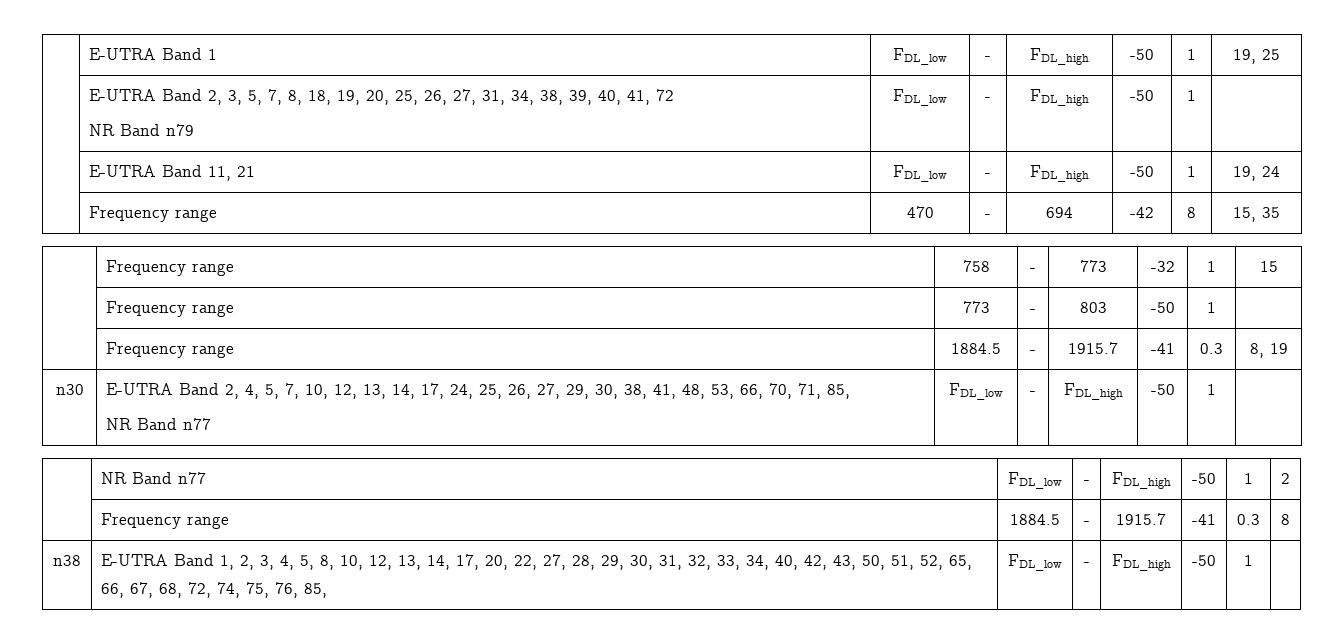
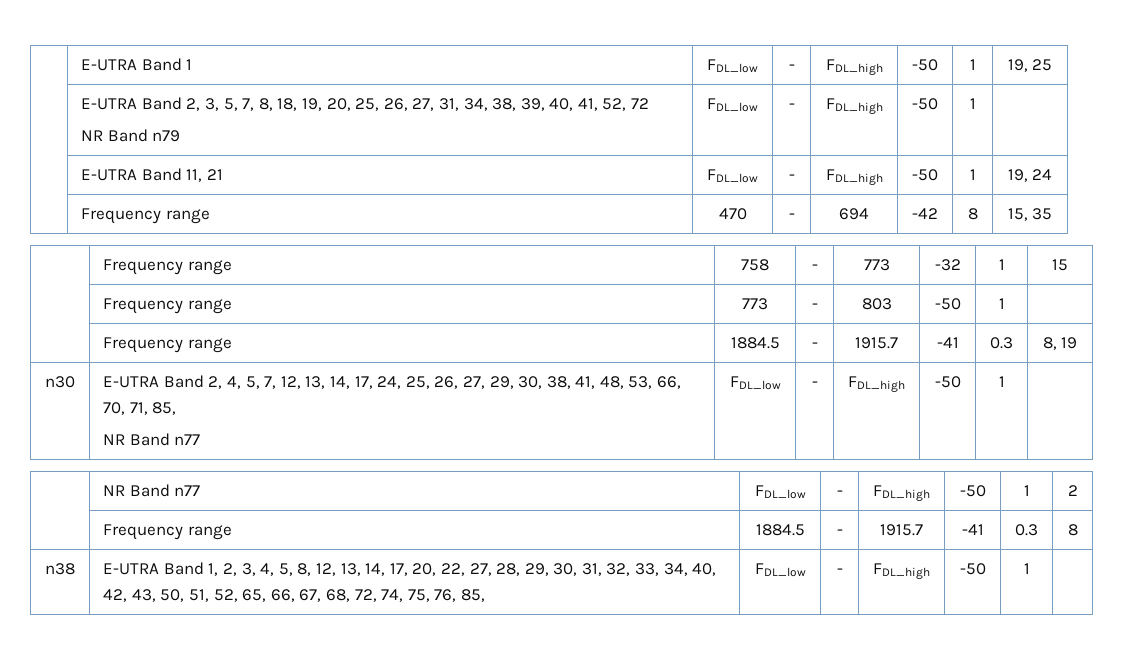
- | E-UTRA Band 2, 3, 5, 7, 8, 18, 19, 20, 25, 26, 27, 31, 34, 38, 39, 40, 41, 72
+ | E-UTRA Band 2, 3, 5, 7, 8, 18, 19, 20, 25, 26, 27, 31, 34, 38, 39, 40, 41, 52, 72
- n30 | E-UTRA Band 2, 4, 5, 7, 10, 12, 13, 14, 17, 24, 25, 26, 27, 29, 30, 38, 41, 48, 53, 66, 70, 71, 85,
+ n30 | E-UTRA Band 2, 4, 5, 7, 12, 13, 14, 17, 24, 25, 26, 27, 29, 30, 38, 41, 48, 53, 66, 70, 71, 85,
- E-UTRA Band 1, 2, 3, 4, 5, 8, 10, 12, 13, 14, 17, 20, 22, 27, 28, 29, 30, 31, 32, 33, 34, 40, 42, 43, 50, 51, 52, 65, 66, 67, 68, 72, 74, 75, 76, 85,
+ E-UTRA Band 1, 2, 3, 4, 5, 8, 12, 13, 14, 17, 20, 22, 27, 28, 29, 30, 31, 32, 33, 34, 40, 42, 43, 50, 51, 52, 65, 66, 67, 68, 72, 74, 75, 76, 85,

